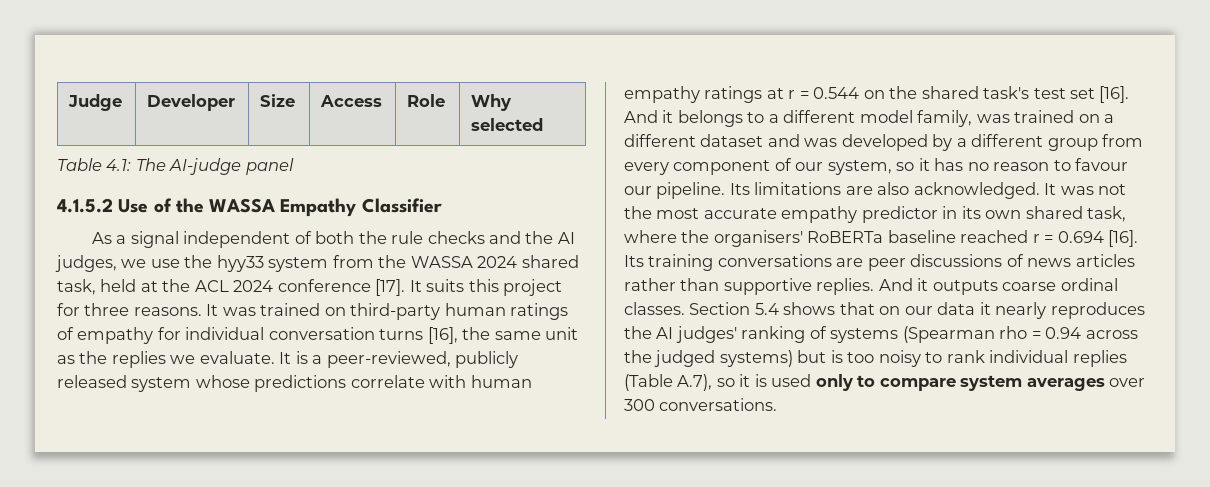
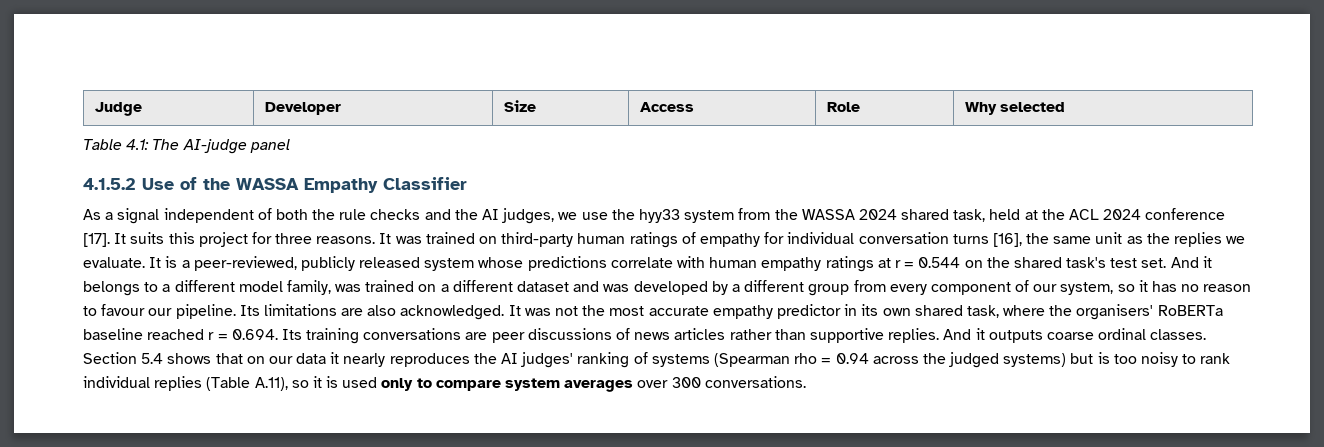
- It is a peer-reviewed, publicly released system whose predictions correlate with human empathy ratings at r = 0.544 on the shared task's test set [16].
+ It is a peer-reviewed, publicly released system whose predictions correlate with human empathy ratings at r = 0.544 on the shared task's test set.
- It was not the most accurate empathy predictor in its own shared task, where the organisers' RoBERTa baseline reached r = 0.694 [16]. Its training conversations are peer discussions of news articles rather than supportive replies.
+ It was not the most accurate empathy predictor in its own shared task, where the organisers' RoBERTa baseline reached r = 0.694. Its training conversations are peer discussions of news articles rather than supportive replies.
- Section 5.4 shows that on our data it nearly reproduces the AI judges' ranking of systems (Spearman rho = 0.94 across the judged systems) but is too noisy to rank individual replies (Table A.7), so it is used only to compare system averages over 300 conversations.
+ Section 5.4 shows that on our data it nearly reproduces the AI judges' ranking of systems (Spearman rho = 0.94 across the judged systems) but is too noisy to rank individual replies (Table A.11), so it is used only to compare system averages over 300 conversations.

